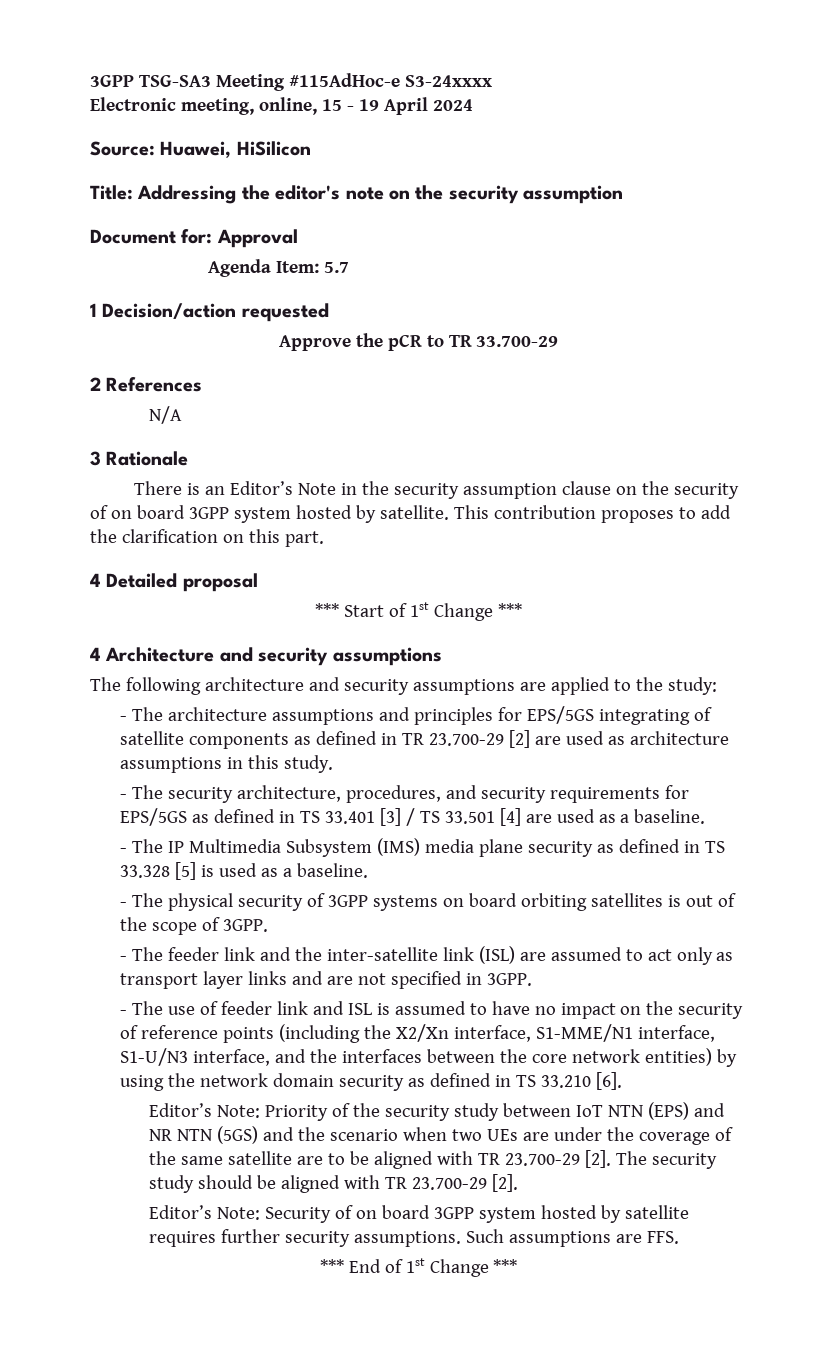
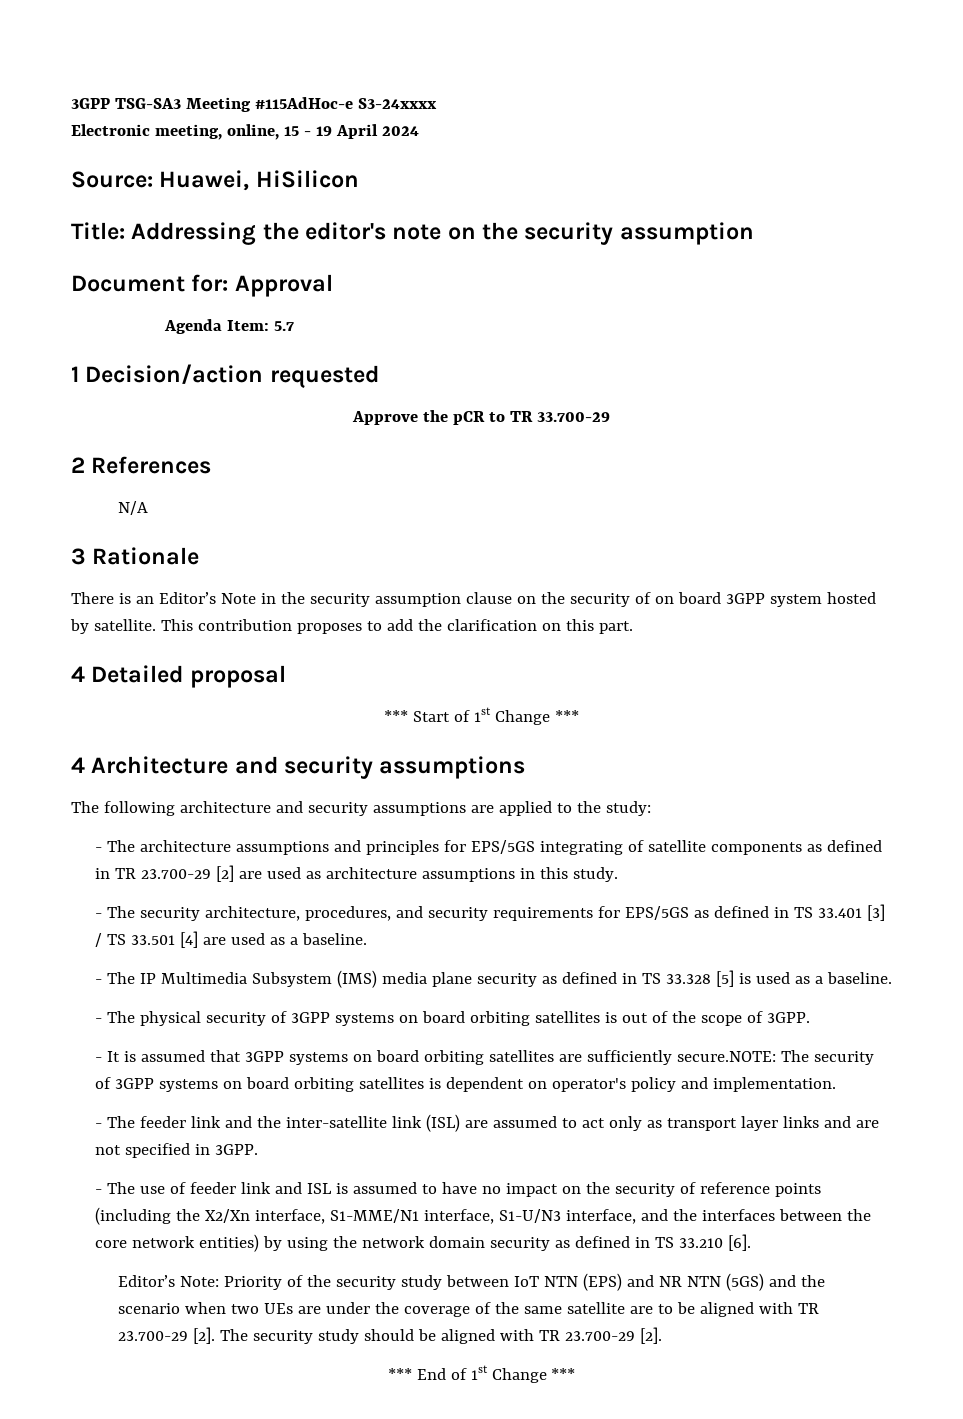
+ - It is assumed that 3GPP systems on board orbiting satellites are sufficiently secure.NOTE: The security of 3GPP systems on board orbiting satellites is dependent on operator's policy and implementation.
- Editor’s Note: Security of on board 3GPP system hosted by satellite requires further security assumptions. Such assumptions are FFS.

